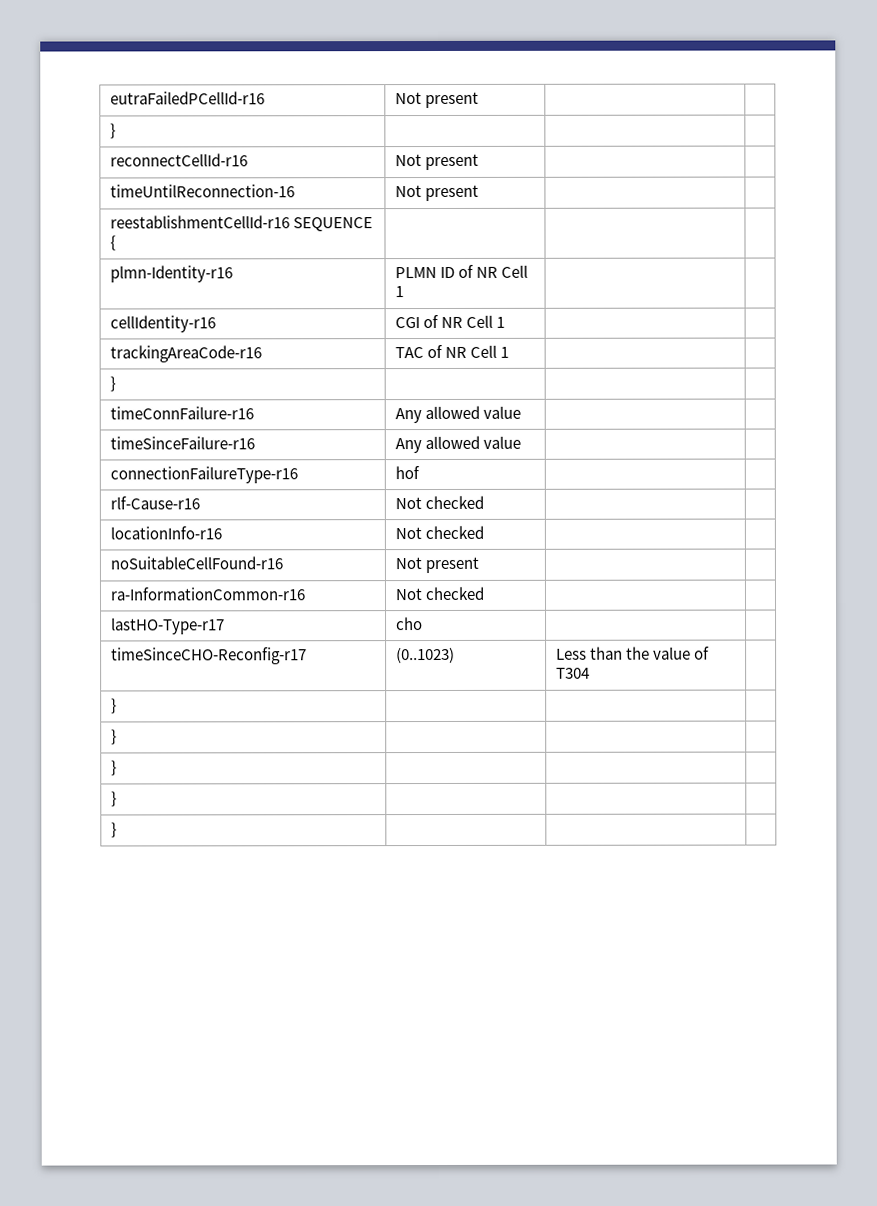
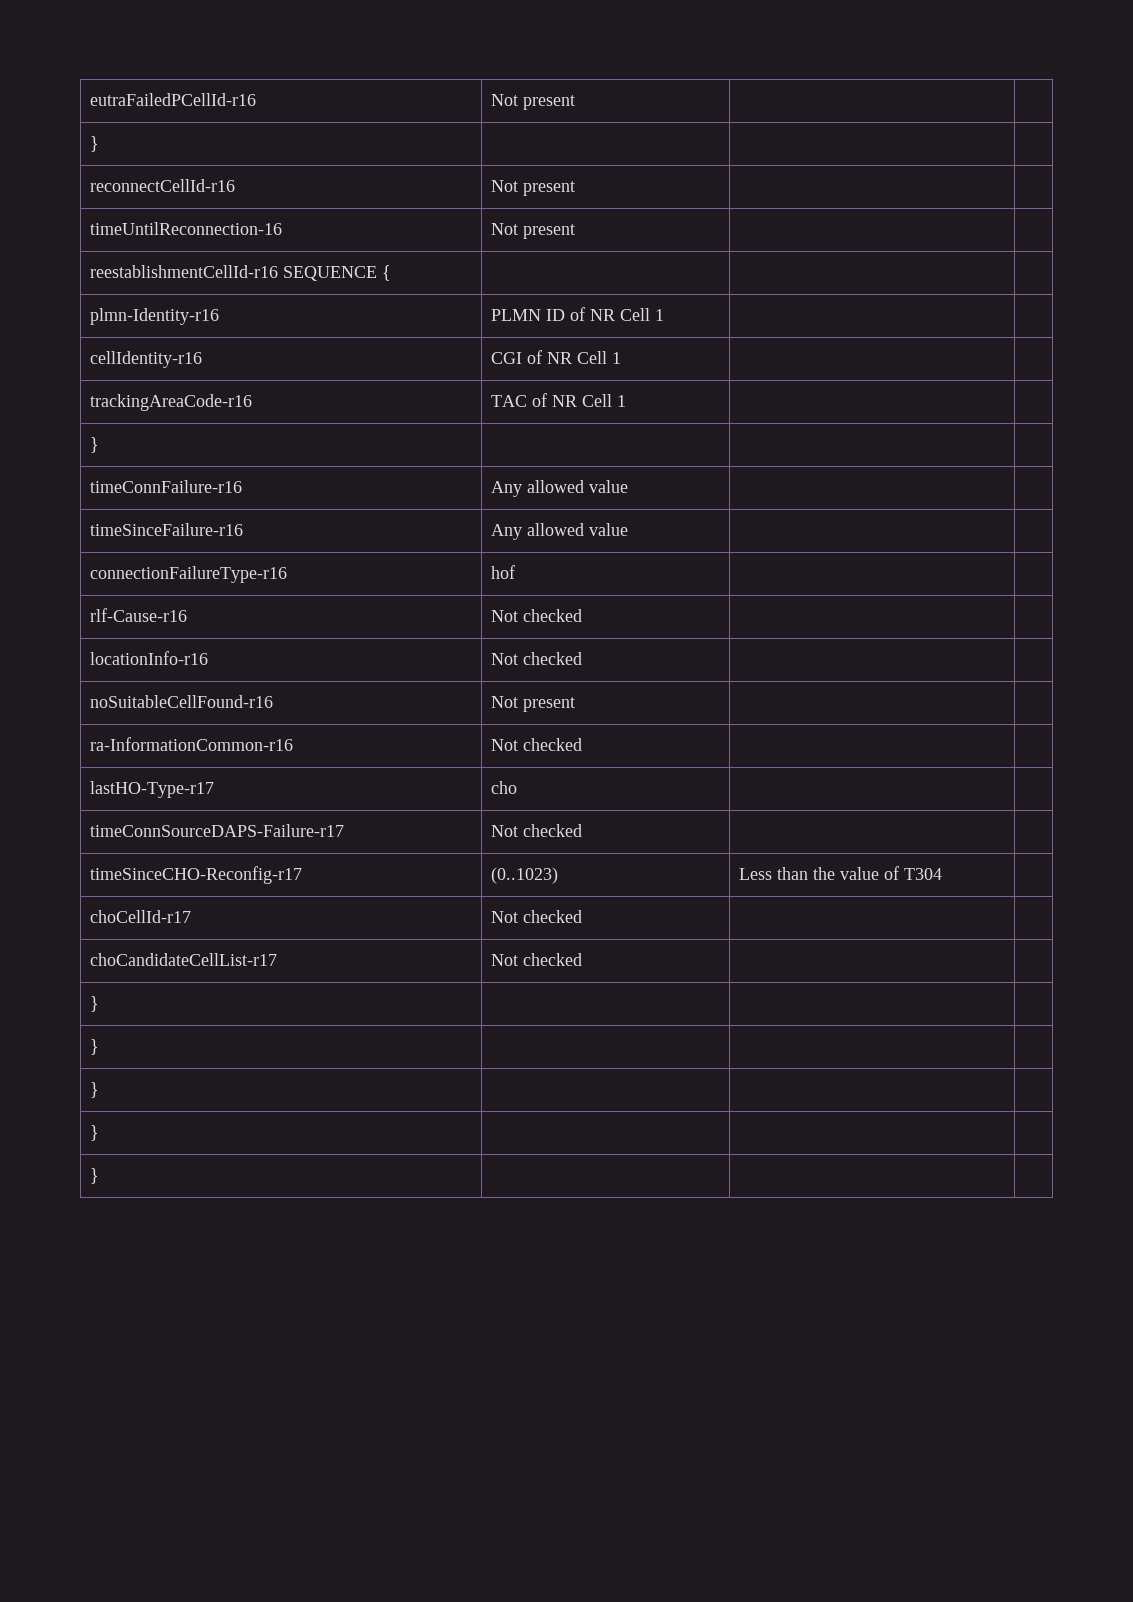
+ timeConnSourceDAPS-Failure-r17 | Not checked | |
+ choCellId-r17 | Not checked | |
+ choCandidateCellList-r17 | Not checked | |

